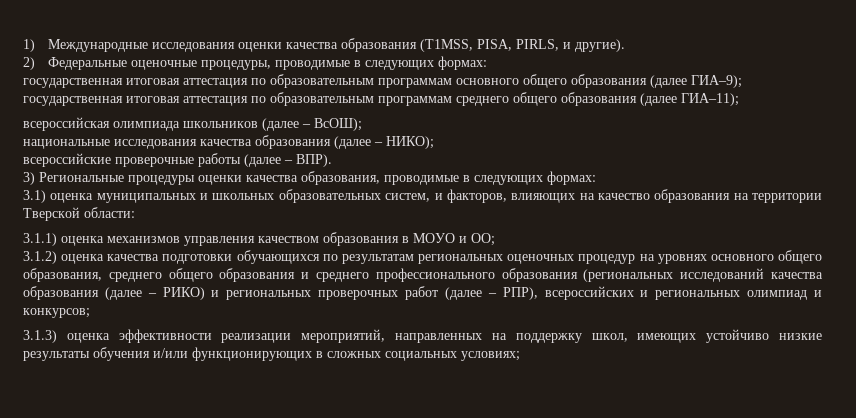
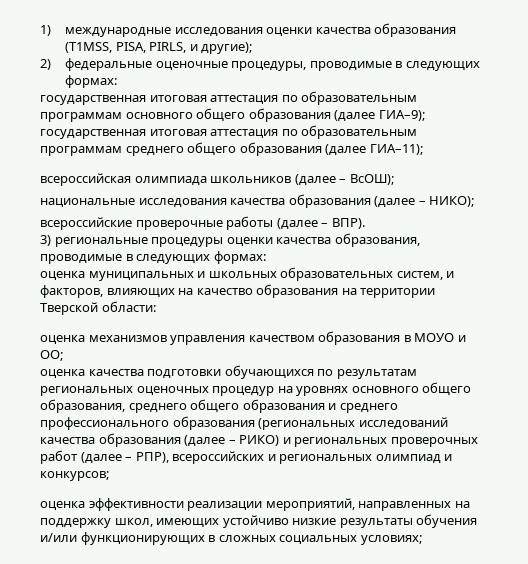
- 1) Международные исследования оценки качества образования (Т1МSS, PISA, PIRLS, и другие).
+ 1) международные исследования оценки качества образования (Т1МSS, PISA, PIRLS, и другие);
- 2) Федеральные оценочные процедуры, проводимые в следующих формах:
+ 2) федеральные оценочные процедуры, проводимые в следующих формах:
- 3) Региональные процедуры оценки качества образования, проводимые в следующих формах:
+ 3) региональные процедуры оценки качества образования, проводимые в следующих формах:
- 3.1) оценка муниципальных и школьных образовательных систем, и факторов, влияющих на качество образования на территории Тверской области:
+ оценка муниципальных и школьных образовательных систем, и факторов, влияющих на качество образования на территории Тверской области:
- 3.1.1) оценка механизмов управления качеством образования в МОУО и ОО;
+ оценка механизмов управления качеством образования в МОУО и ОО;
- 3.1.2) оценка качества подготовки обучающихся по результатам региональных оценочных процедур на уровнях основного общего образования, среднего общего образования и среднего профессионального образования (региональных исследований качества образования (далее – РИКО) и региональных проверочных работ (далее – РПР), всероссийских и региональных олимпиад и конкурсов;
+ оценка качества подготовки обучающихся по результатам региональных оценочных процедур на уровнях основного общего образования, среднего общего образования и среднего профессионального образования (региональных исследований качества образования (далее – РИКО) и региональных проверочных работ (далее – РПР), всероссийских и региональных олимпиад и конкурсов;
- 3.1.3) оценка эффективности реализации мероприятий, направленных на поддержку школ, имеющих устойчиво низкие результаты обучения и/или функционирующих в сложных социальных условиях;
+ оценка эффективности реализации мероприятий, направленных на поддержку школ, имеющих устойчиво низкие результаты обучения и/или функционирующих в сложных социальных условиях;

